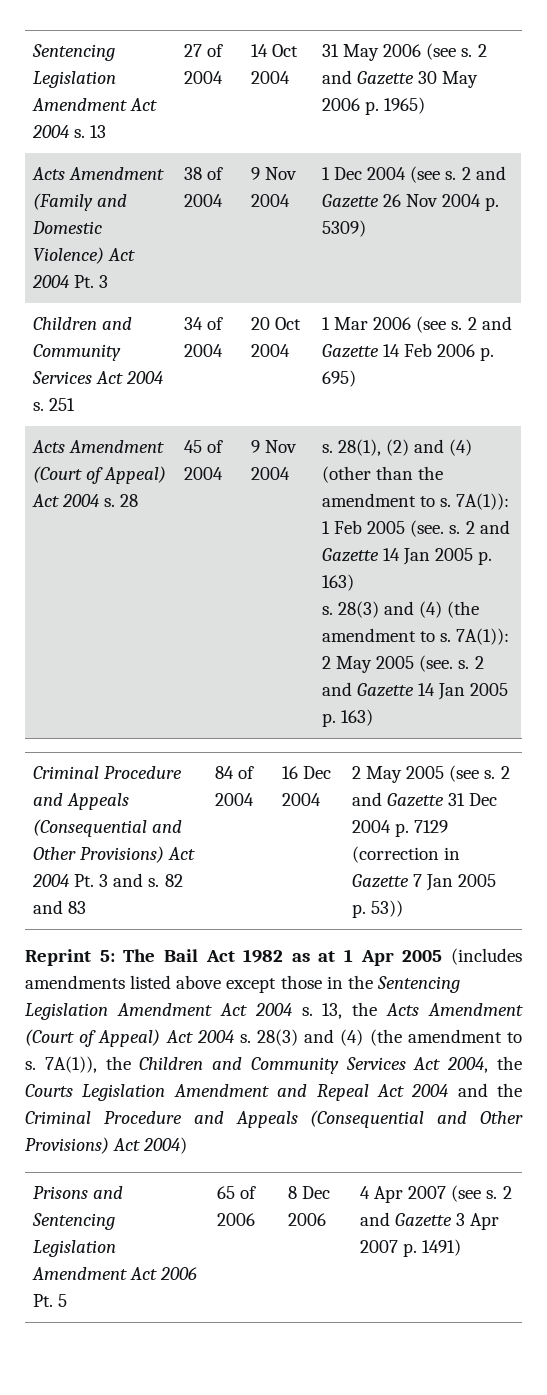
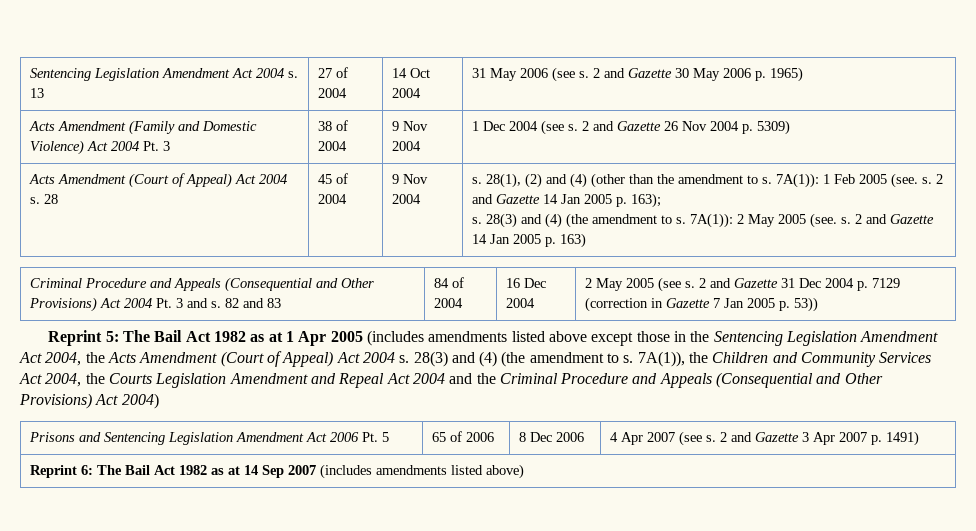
- Children and Community Services Act 2004 s. 251 | 34 of 2004 | 20 Oct 2004 | 1 Mar 2006 (see s. 2 and Gazette 14 Feb 2006 p. 695)
- 7A(1)): 1 Feb 2005 (see. s. 2 and Gazette 14 Jan 2005 p. 163)
+ 7A(1)): 1 Feb 2005 (see. s. 2 and Gazette 14 Jan 2005 p. 163);
- Reprint 5: The Bail Act 1982 as at 1 Apr 2005 (includes amendments listed above except those in the Sentencing Legislation Amendment Act 2004 s. 13, the Acts Amendment (Court of Appeal) Act 2004 s.
+ Reprint 5: The Bail Act 1982 as at 1 Apr 2005 (includes amendments listed above except those in the Sentencing Legislation Amendment Act 2004, the Acts Amendment (Court of Appeal) Act 2004 s.
+ Reprint 6: The Bail Act 1982 as at 14 Sep 2007 (includes amendments listed above)

